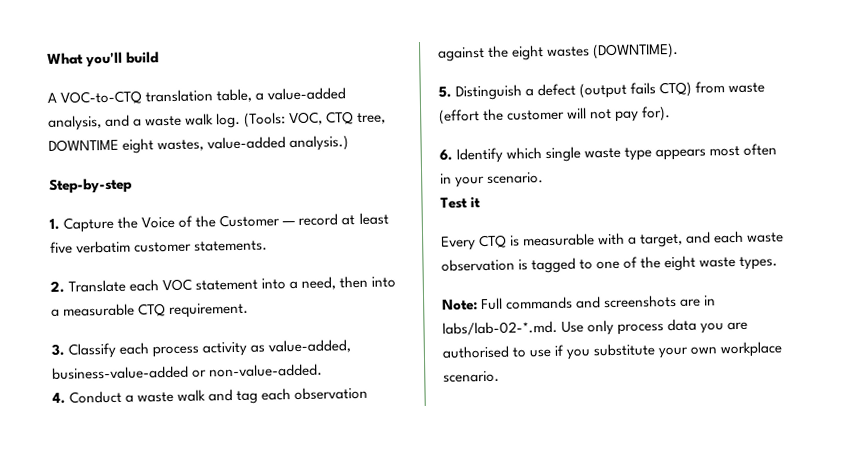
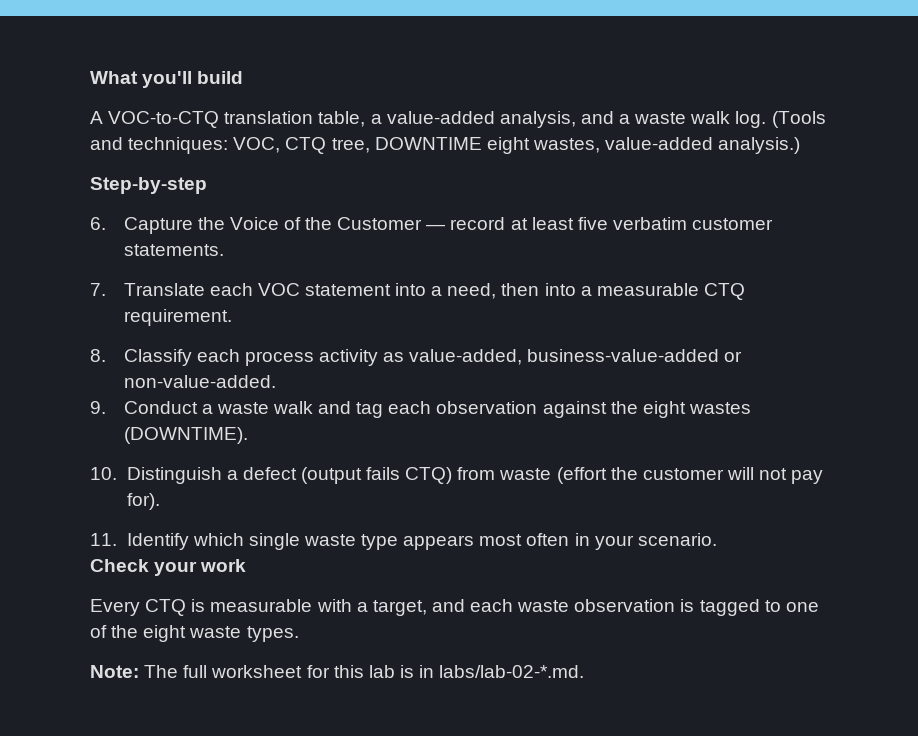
- (Tools: VOC, CTQ tree, DOWNTIME eight wastes, value-added analysis.)
+ (Tools and techniques: VOC, CTQ tree, DOWNTIME eight wastes, value-added analysis.)
- 1. Capture the Voice of the Customer — record at least five verbatim customer statements.
+ 6. Capture the Voice of the Customer — record at least five verbatim customer statements.
- 2. Translate each VOC statement into a need, then into a measurable CTQ requirement.
+ 7. Translate each VOC statement into a need, then into a measurable CTQ requirement.
- 3. Classify each process activity as value-added, business-value-added or non-value-added.
+ 8. Classify each process activity as value-added, business-value-added or non-value-added.
- 4. Conduct a waste walk and tag each observation against the eight wastes (DOWNTIME).
+ 9. Conduct a waste walk and tag each observation against the eight wastes (DOWNTIME).
- 5. Distinguish a defect (output fails CTQ) from waste (effort the customer will not pay for).
+ 10. Distinguish a defect (output fails CTQ) from waste (effort the customer will not pay for).
- 6. Identify which single waste type appears most often in your scenario.
+ 11. Identify which single waste type appears most often in your scenario.
- Test it
+ Check your work
- Note: Full commands and screenshots are in labs/lab-02-*.md. Use only process data you are authorised to use if you substitute your own workplace scenario.
+ Note: The full worksheet for this lab is in labs/lab-02-*.md.

